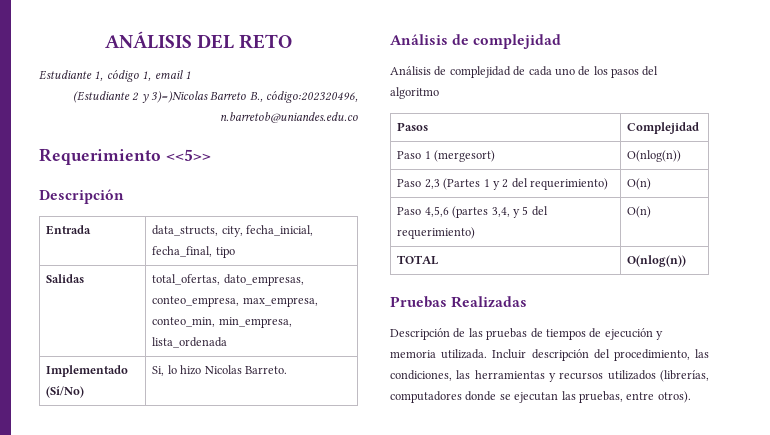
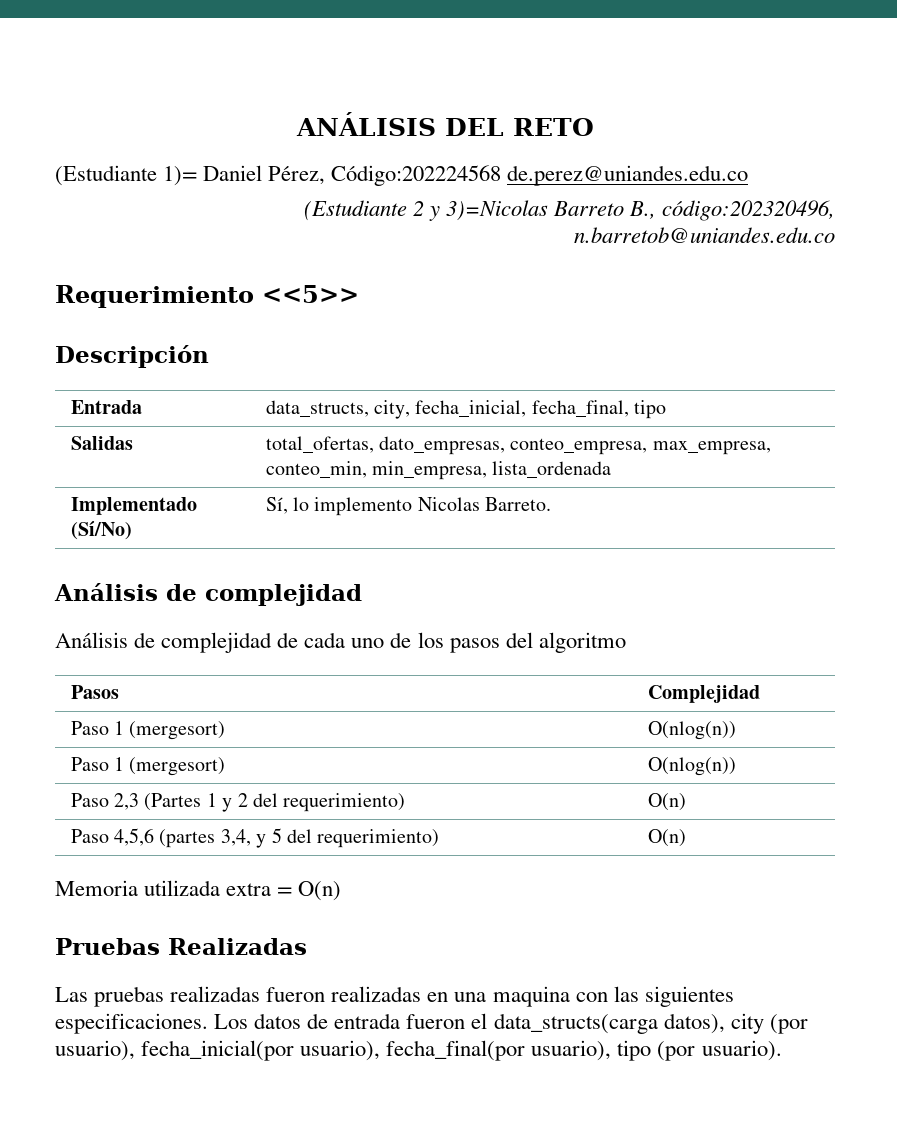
- Estudiante 1, código 1, email 1
+ (Estudiante 1)= Daniel Pérez, Código:202224568 de.perez@uniandes.edu.co
- (Estudiante 2 y 3)=)Nicolas Barreto B., código:202320496, n.barretob@uniandes.edu.co
+ (Estudiante 2 y 3)=Nicolas Barreto B., código:202320496, n.barretob@uniandes.edu.co
- Implementado (Sí/No) | Si, lo hizo Nicolas Barreto.
+ Implementado (Sí/No) | Sí, lo implemento Nicolas Barreto.
  Pasos | Complejidad
+ Paso 1 (mergesort) | O(nlog(n))
- TOTAL | O(nlog(n))
+ Memoria utilizada extra = O(n)
  Pruebas Realizadas
- Descripción de las pruebas de tiempos de ejecución y memoria utilizada. Incluir descripción del procedimiento, las condiciones, las herramientas y recursos utilizados (librerías, computadores donde se ejecutan las pruebas, entre otros).
+ Las pruebas realizadas fueron realizadas en una maquina con las siguientes especificaciones. Los datos de entrada fueron el data_structs(carga datos), city (por usuario), fecha_inicial(por usuario), fecha_final(por usuario), tipo (por usuario).

